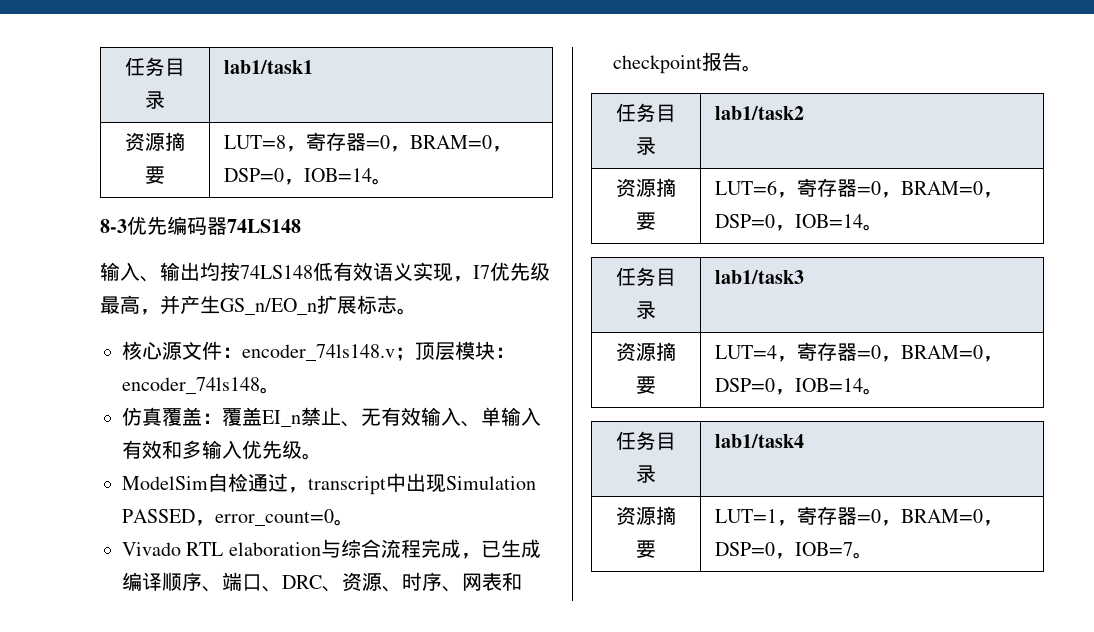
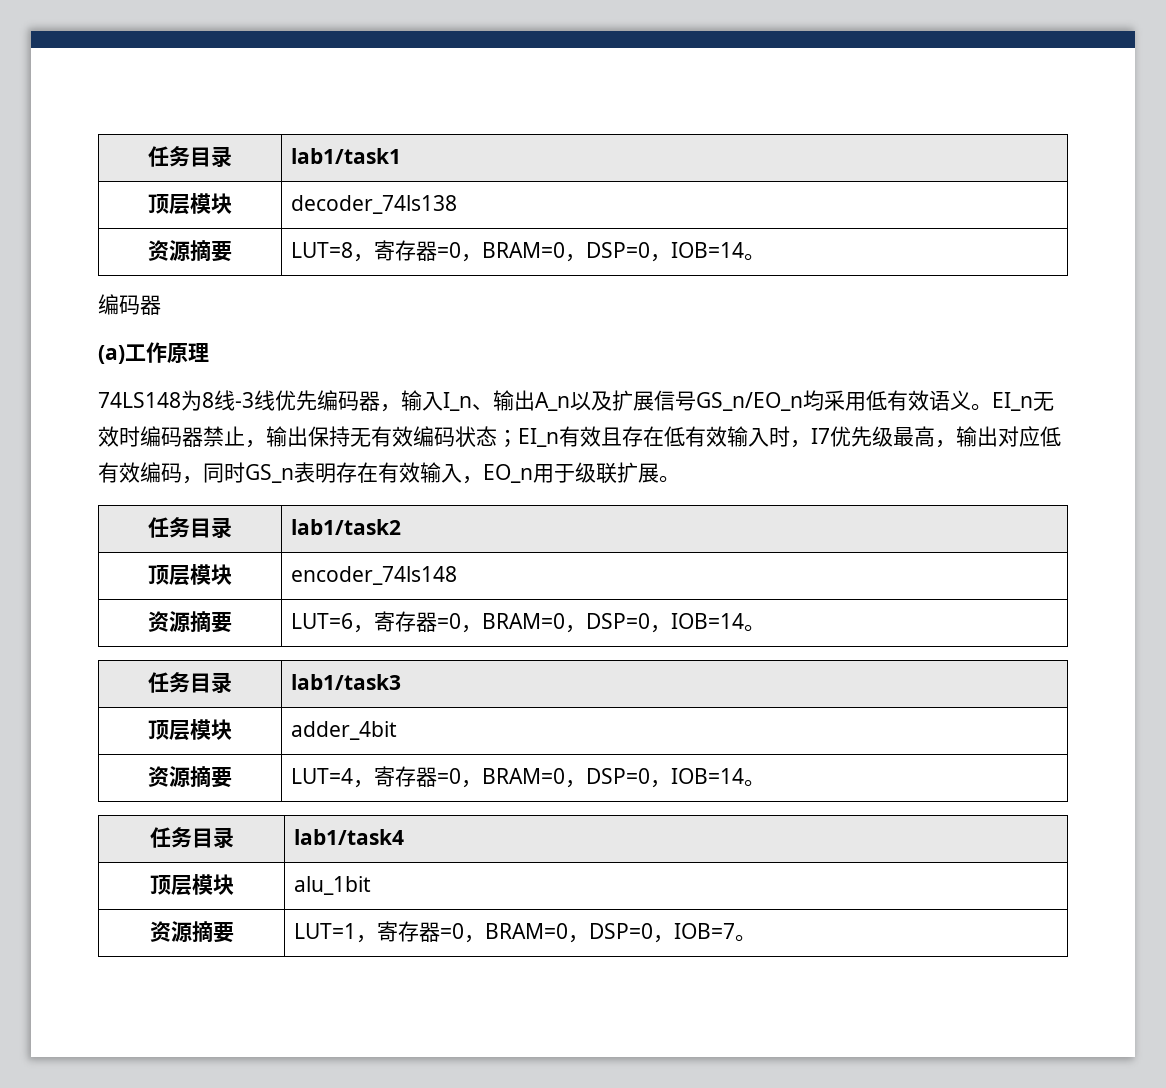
+ 顶层模块 | decoder_74ls138
  资源摘要 | LUT=8，寄存器=0，BRAM=0，DSP=0，IOB=14。
- 8-3优先编码器74LS148
- 输入、输出均按74LS148低有效语义实现，I7优先级最高，并产生GS_n/EO_n扩展标志。
- 核心源文件：encoder_74ls148.v；顶层模块：encoder_74ls148。
- 仿真覆盖：覆盖EI_n禁止、无有效输入、单输入有效和多输入优先级。
- ModelSim自检通过，transcript中出现Simulation PASSED，error_count=0。
- Vivado RTL elaboration与综合流程完成，已生成编译顺序、端口、DRC、资源、时序、网表和checkpoint报告。
+ 编码器
+ (a)工作原理
+ 74LS148为8线-3线优先编码器，输入I_n、输出A_n以及扩展信号GS_n/EO_n均采用低有效语义。EI_n无效时编码器禁止，输出保持无有效编码状态；EI_n有效且存在低有效输入时，I7优先级最高，输出对应低有效编码，同时GS_n表明存在有效输入，EO_n用于级联扩展。
+ 顶层模块 | encoder_74ls148
+ 顶层模块 | adder_4bit
+ 顶层模块 | alu_1bit

